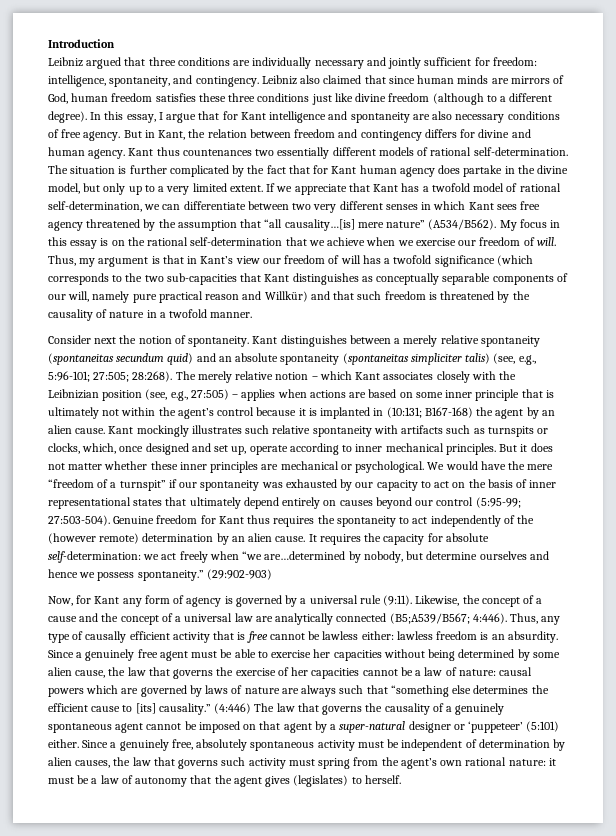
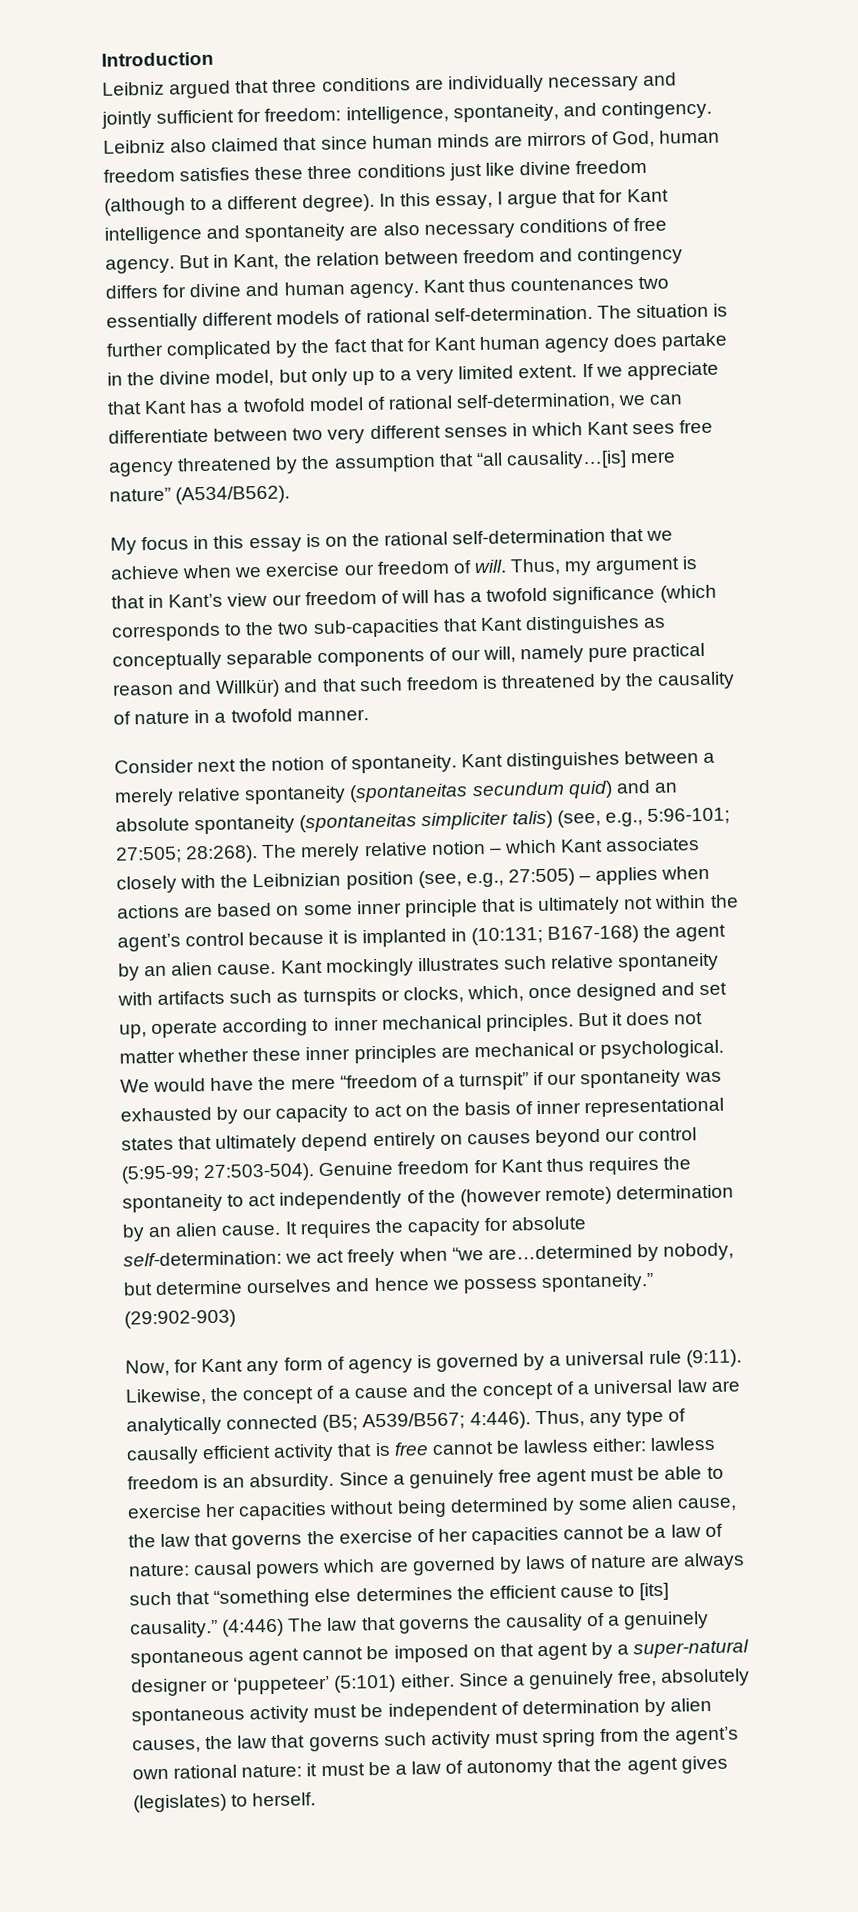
- If we appreciate that Kant has a twofold model of rational self-determination, we can differentiate between two very different senses in which Kant sees free agency threatened by the assumption that “all causality…[is] mere nature” (A534/B562). My focus in this essay is on the rational self-determination that we achieve when we exercise our freedom of will.
+ If we appreciate that Kant has a twofold model of rational self-determination, we can differentiate between two very different senses in which Kant sees free agency threatened by the assumption that “all causality…[is] mere nature” (A534/B562).
+ My focus in this essay is on the rational self-determination that we achieve when we exercise our freedom of will.
- Likewise, the concept of a cause and the concept of a universal law are analytically connected (B5;A539/B567; 4:446).
+ Likewise, the concept of a cause and the concept of a universal law are analytically connected (B5; A539/B567; 4:446).

